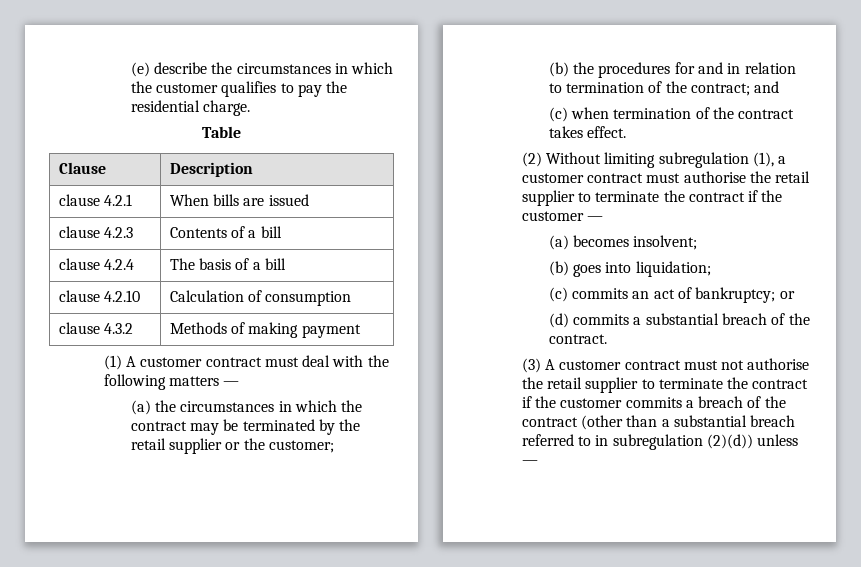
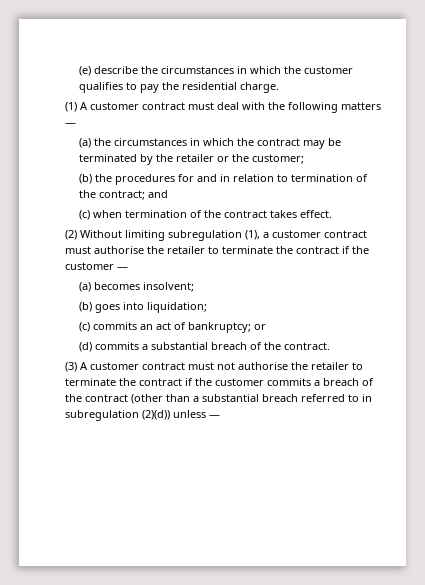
- Table
- Clause | Description
- clause 4.2.1 | When bills are issued
- clause 4.2.3 | Contents of a bill
- clause 4.2.4 | The basis of a bill
- clause 4.2.10 | Calculation of consumption
- clause 4.3.2 | Methods of making payment
- (a) the circumstances in which the contract may be terminated by the retail supplier or the customer;
+ (a) the circumstances in which the contract may be terminated by the retailer or the customer;
- (2) Without limiting subregulation (1), a customer contract must authorise the retail supplier to terminate the contract if the customer —
+ (2) Without limiting subregulation (1), a customer contract must authorise the retailer to terminate the contract if the customer —
- (3) A customer contract must not authorise the retail supplier to terminate the contract if the customer commits a breach of the contract (other than a substantial breach referred to in subregulation (2)(d)) unless —
+ (3) A customer contract must not authorise the retailer to terminate the contract if the customer commits a breach of the contract (other than a substantial breach referred to in subregulation (2)(d)) unless —

